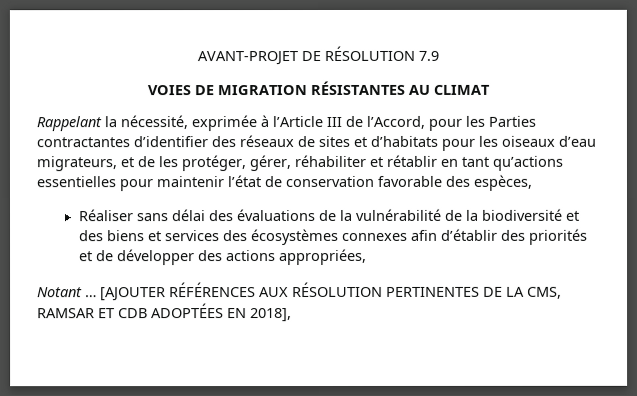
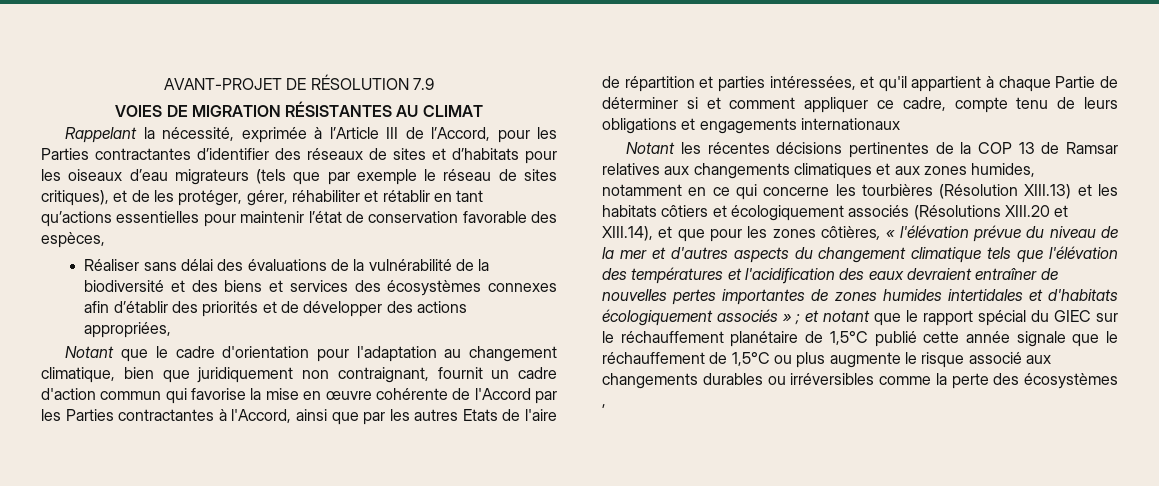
- Rappelant la nécessité, exprimée à l’Article III de l’Accord, pour les Parties contractantes d’identifier des réseaux de sites et d’habitats pour les oiseaux d’eau migrateurs, et de les protéger, gérer, réhabiliter et rétablir en tant qu’actions essentielles pour maintenir l’état de conservation favorable des espèces,
+ Rappelant la nécessité, exprimée à l’Article III de l’Accord, pour les Parties contractantes d’identifier des réseaux de sites et d’habitats pour les oiseaux d’eau migrateurs (tels que par exemple le réseau de sites critiques), et de les protéger, gérer, réhabiliter et rétablir en tant qu’actions essentielles pour maintenir l’état de conservation favorable des espèces,
- Notant … [AJOUTER RÉFÉRENCES AUX RÉSOLUTION PERTINENTES DE LA CMS, RAMSAR ET CDB ADOPTÉES EN 2018],
+ Notant que le cadre d'orientation pour l'adaptation au changement climatique, bien que juridiquement non contraignant, fournit un cadre d'action commun qui favorise la mise en œuvre cohérente de l'Accord par les Parties contractantes à l'Accord, ainsi que par les autres Etats de l'aire de répartition et parties intéressées, et qu'il appartient à chaque Partie de déterminer si et comment appliquer ce cadre, compte tenu de leurs obligations et engagements internationaux
+ Notant les récentes décisions pertinentes de la COP 13 de Ramsar relatives aux changements climatiques et aux zones humides, notamment en ce qui concerne les tourbières (Résolution XIII.13) et les habitats côtiers et écologiquement associés (Résolutions XIII.20 et XIII.14), et que pour les zones côtières, « l'élévation prévue du niveau de la mer et d'autres aspects du changement climatique tels que l'élévation des températures et l'acidification des eaux devraient entraîner de nouvelles pertes importantes de zones humides intertidales et d'habitats écologiquement associés » ; et notant que le rapport spécial du GIEC sur le réchauffement planétaire de 1,5°C publié cette année signale que le réchauffement de 1,5°C ou plus augmente le risque associé aux changements durables ou irréversibles comme la perte des écosystèmes ,

